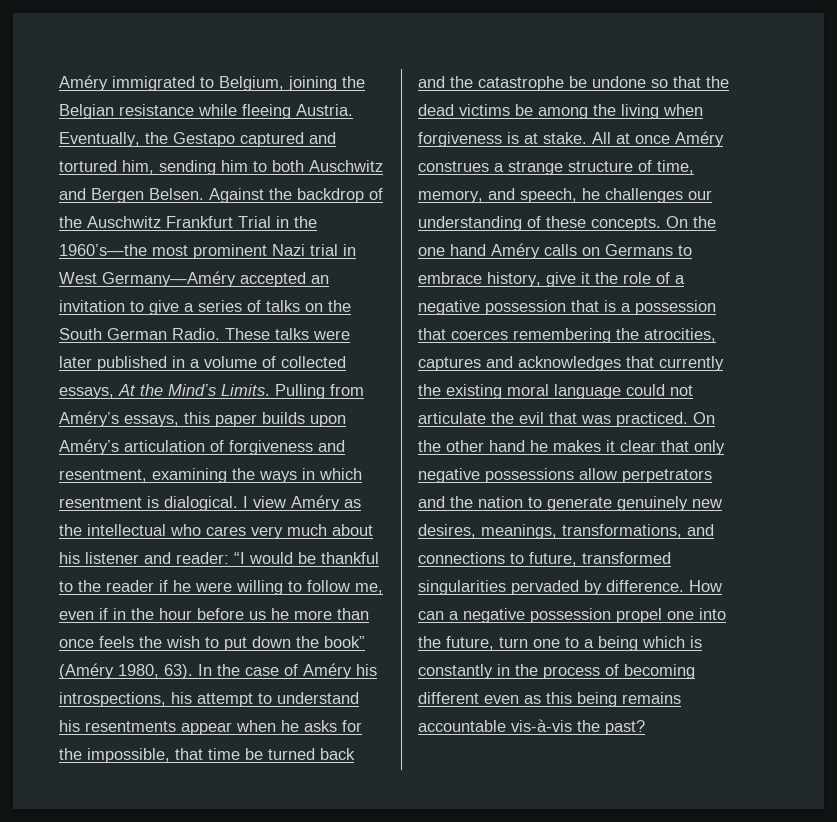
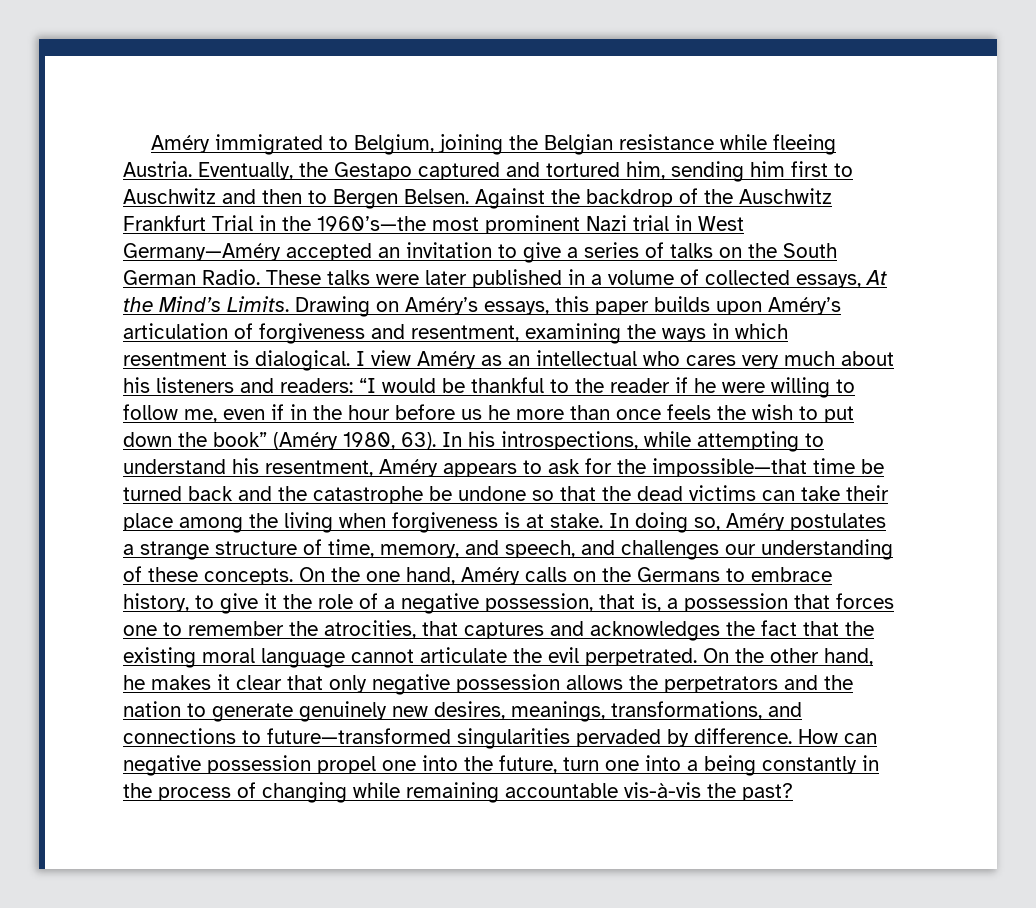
- Eventually, the Gestapo captured and tortured him, sending him to both Auschwitz and Bergen Belsen.
+ Eventually, the Gestapo captured and tortured him, sending him first to Auschwitz and then to Bergen Belsen.
- Pulling from Améry’s essays, this paper builds upon Améry’s articulation of forgiveness and resentment, examining the ways in which resentment is dialogical.
+ Drawing on Améry’s essays, this paper builds upon Améry’s articulation of forgiveness and resentment, examining the ways in which resentment is dialogical.
- I view Améry as the intellectual who cares very much about his listener and reader: “I would be thankful to the reader if he were willing to follow me, even if in the hour before us he more than once feels the wish to put down the book” (Améry 1980, 63).
+ I view Améry as an intellectual who cares very much about his listeners and readers: “I would be thankful to the reader if he were willing to follow me, even if in the hour before us he more than once feels the wish to put down the book” (Améry 1980, 63).
- In the case of Améry his introspections, his attempt to understand his resentments appear when he asks for the impossible, that time be turned back and the catastrophe be undone so that the dead victims be among the living when forgiveness is at stake.
+ In his introspections, while attempting to understand his resentment, Améry appears to ask for the impossible—that time be turned back and the catastrophe be undone so that the dead victims can take their place among the living when forgiveness is at stake.
- All at once Améry construes a strange structure of time, memory, and speech, he challenges our understanding of these concepts.
+ In doing so, Améry postulates a strange structure of time, memory, and speech, and challenges our understanding of these concepts.
- On the one hand Améry calls on Germans to embrace history, give it the role of a negative possession that is a possession that coerces remembering the atrocities, captures and acknowledges that currently the existing moral language could not articulate the evil that was practiced.
+ On the one hand, Améry calls on the Germans to embrace history, to give it the role of a negative possession, that is, a possession that forces one to remember the atrocities, that captures and acknowledges the fact that the existing moral language cannot articulate the evil perpetrated.
- On the other hand he makes it clear that only negative possessions allow perpetrators and the nation to generate genuinely new desires, meanings, transformations, and connections to future, transformed singularities pervaded by difference.
+ On the other hand, he makes it clear that only negative possession allows the perpetrators and the nation to generate genuinely new desires, meanings, transformations, and connections to future—transformed singularities pervaded by difference.
- How can a negative possession propel one into the future, turn one to a being which is constantly in the process of becoming different even as this being remains accountable vis-à-vis the past?
+ How can negative possession propel one into the future, turn one into a being constantly in the process of changing while remaining accountable vis-à-vis the past?

